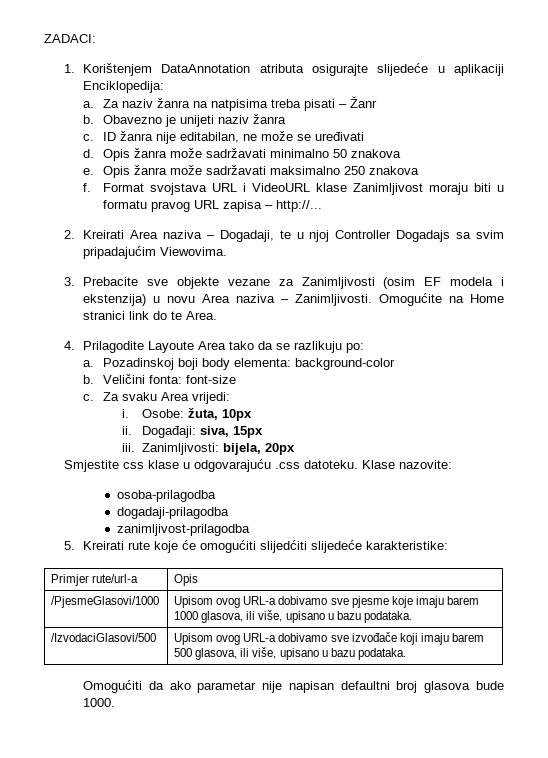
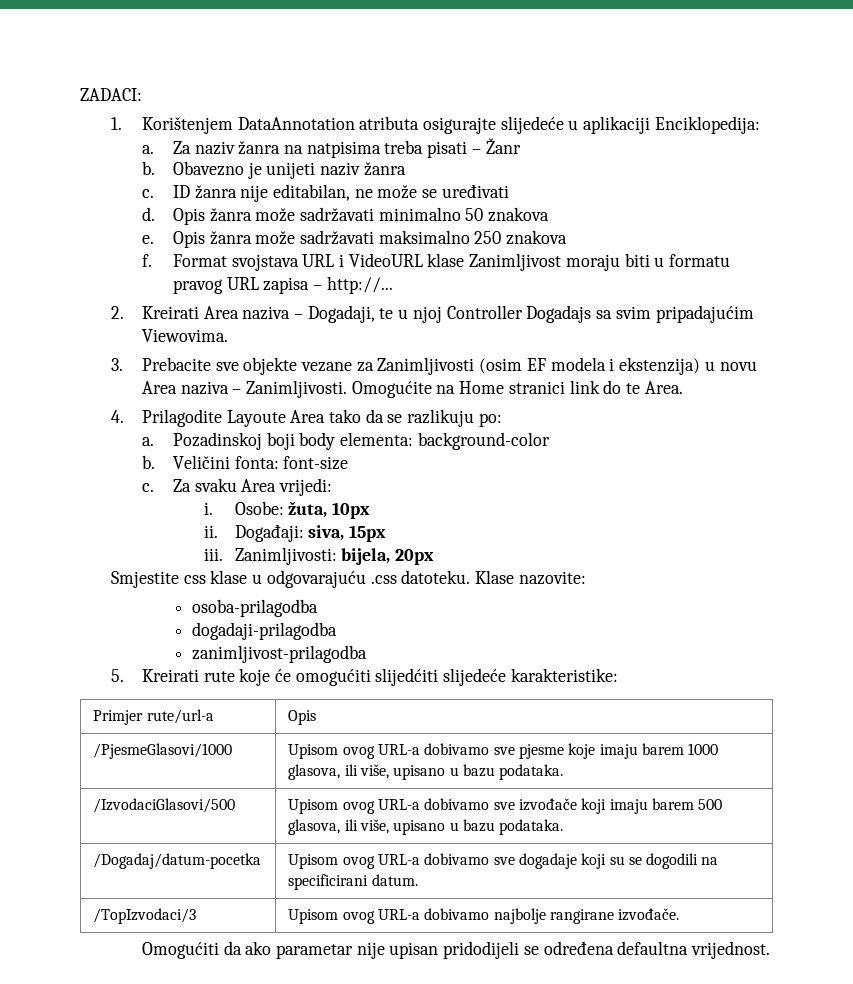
+ /Dogadaj/datum-pocetka | Upisom ovog URL-a dobivamo sve dogadaje koji su se dogodili na specificirani datum.
+ /TopIzvodaci/3 | Upisom ovog URL-a dobivamo najbolje rangirane izvođače.
- Omogućiti da ako parametar nije napisan defaultni broj glasova bude 1000.
+ Omogućiti da ako parametar nije upisan pridodijeli se određena defaultna vrijednost.

